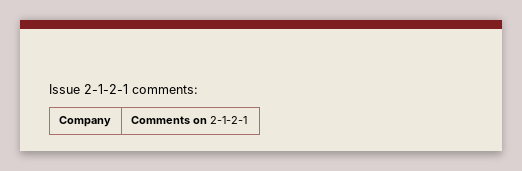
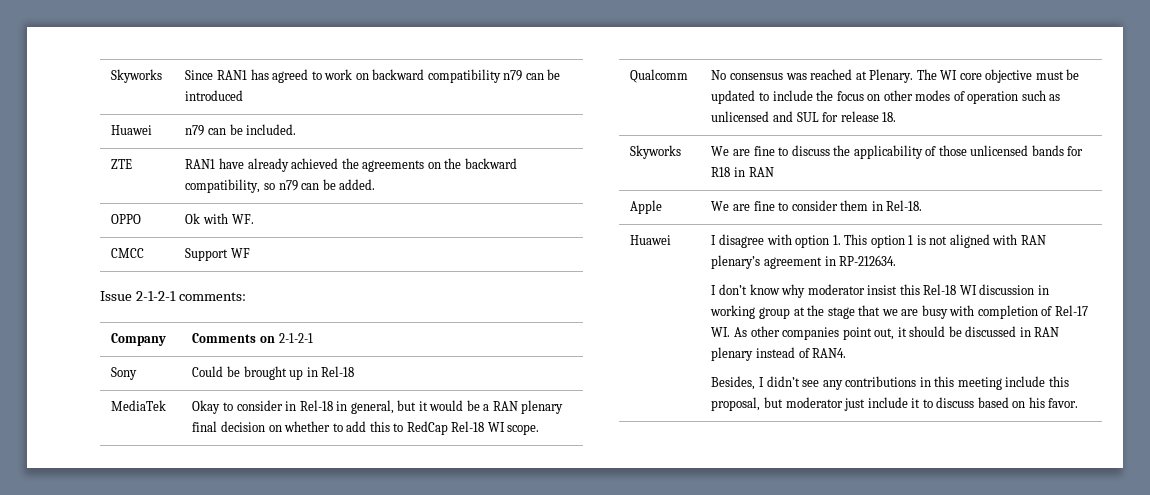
+ Skyworks | Since RAN1 has agreed to work on backward compatibility n79 can be introduced
+ Huawei | n79 can be included.
+ ZTE | RAN1 have already achieved the agreements on the backward compatibility, so n79 can be added.
+ OPPO | Ok with WF.
+ CMCC | Support WF
+ Sony | Could be brought up in Rel-18
+ MediaTek | Okay to consider in Rel-18 in general, but it would be a RAN plenary final decision on whether to add this to RedCap Rel-18 WI scope.
+ Qualcomm | No consensus was reached at Plenary. The WI core objective must be updated to include the focus on other modes of operation such as unlicensed and SUL for release 18.
+ Skyworks | We are fine to discuss the applicability of those unlicensed bands for R18 in RAN
+ Apple | We are fine to consider them in Rel-18.
+ Huawei | I disagree with option 1. This option 1 is not aligned with RAN plenary’s agreement in RP-212634.
+ I don’t know why moderator insist this Rel-18 WI discussion in working group at the stage that we are busy with completion of Rel-17 WI. As other companies point out, it should be discussed in RAN plenary instead of RAN4.
+ Besides, I didn’t see any contributions in this meeting include this proposal, but moderator just include it to discuss based on his favor.

